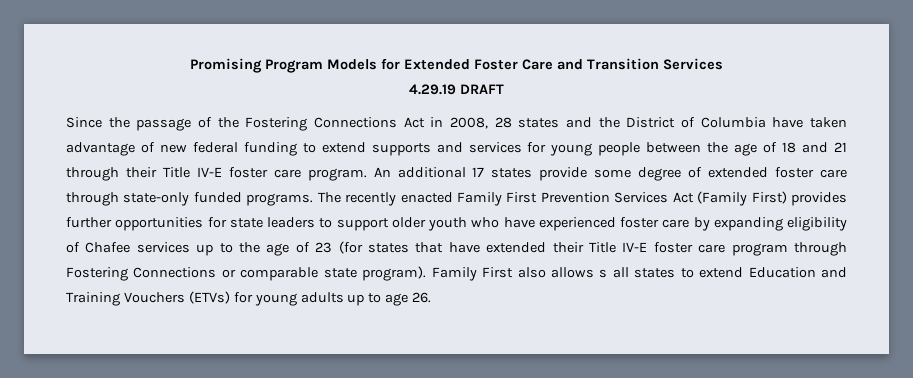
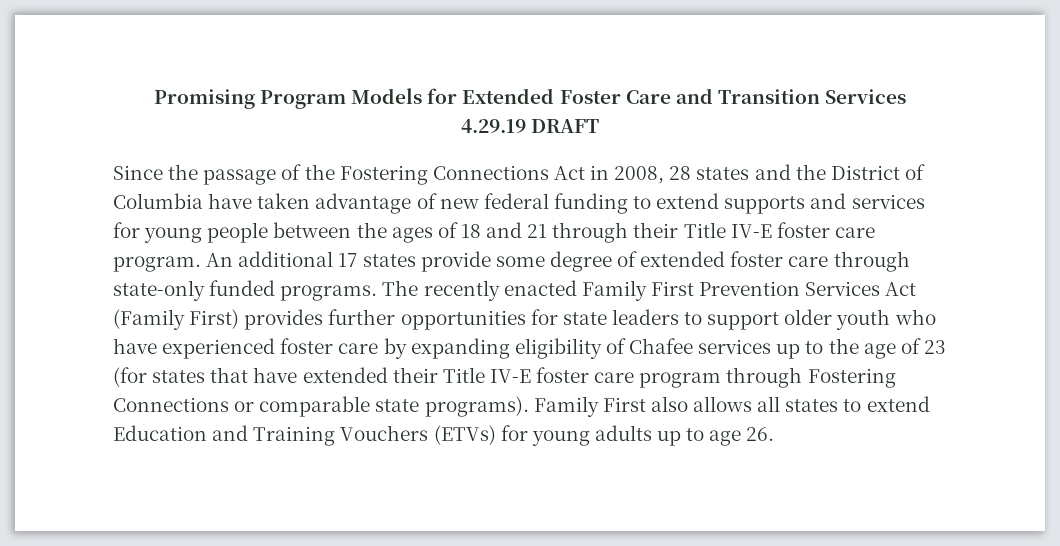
- Since the passage of the Fostering Connections Act in 2008, 28 states and the District of Columbia have taken advantage of new federal funding to extend supports and services for young people between the age of 18 and 21 through their Title IV-E foster care program.
+ Since the passage of the Fostering Connections Act in 2008, 28 states and the District of Columbia have taken advantage of new federal funding to extend supports and services for young people between the ages of 18 and 21 through their Title IV-E foster care program.
- The recently enacted Family First Prevention Services Act (Family First) provides further opportunities for state leaders to support older youth who have experienced foster care by expanding eligibility of Chafee services up to the age of 23 (for states that have extended their Title IV-E foster care program through Fostering Connections or comparable state program).
+ The recently enacted Family First Prevention Services Act (Family First) provides further opportunities for state leaders to support older youth who have experienced foster care by expanding eligibility of Chafee services up to the age of 23 (for states that have extended their Title IV-E foster care program through Fostering Connections or comparable state programs).
- Family First also allows s all states to extend Education and Training Vouchers (ETVs) for young adults up to age 26.
+ Family First also allows all states to extend Education and Training Vouchers (ETVs) for young adults up to age 26.

